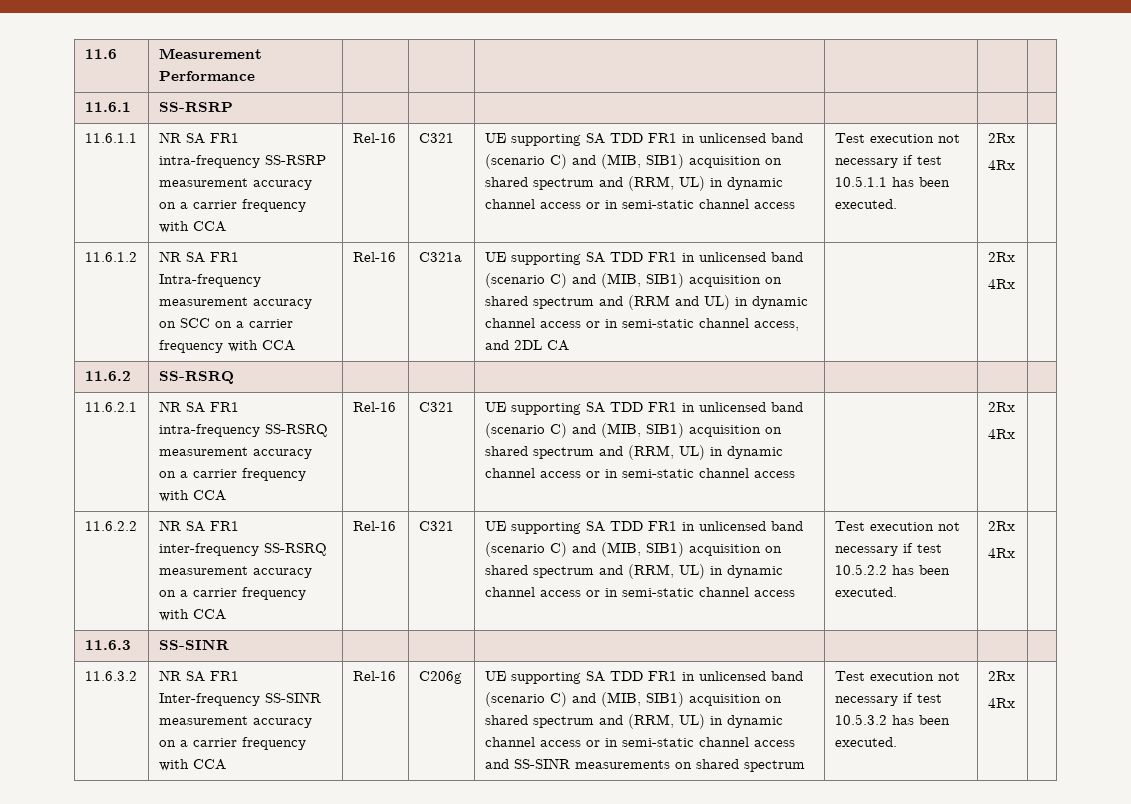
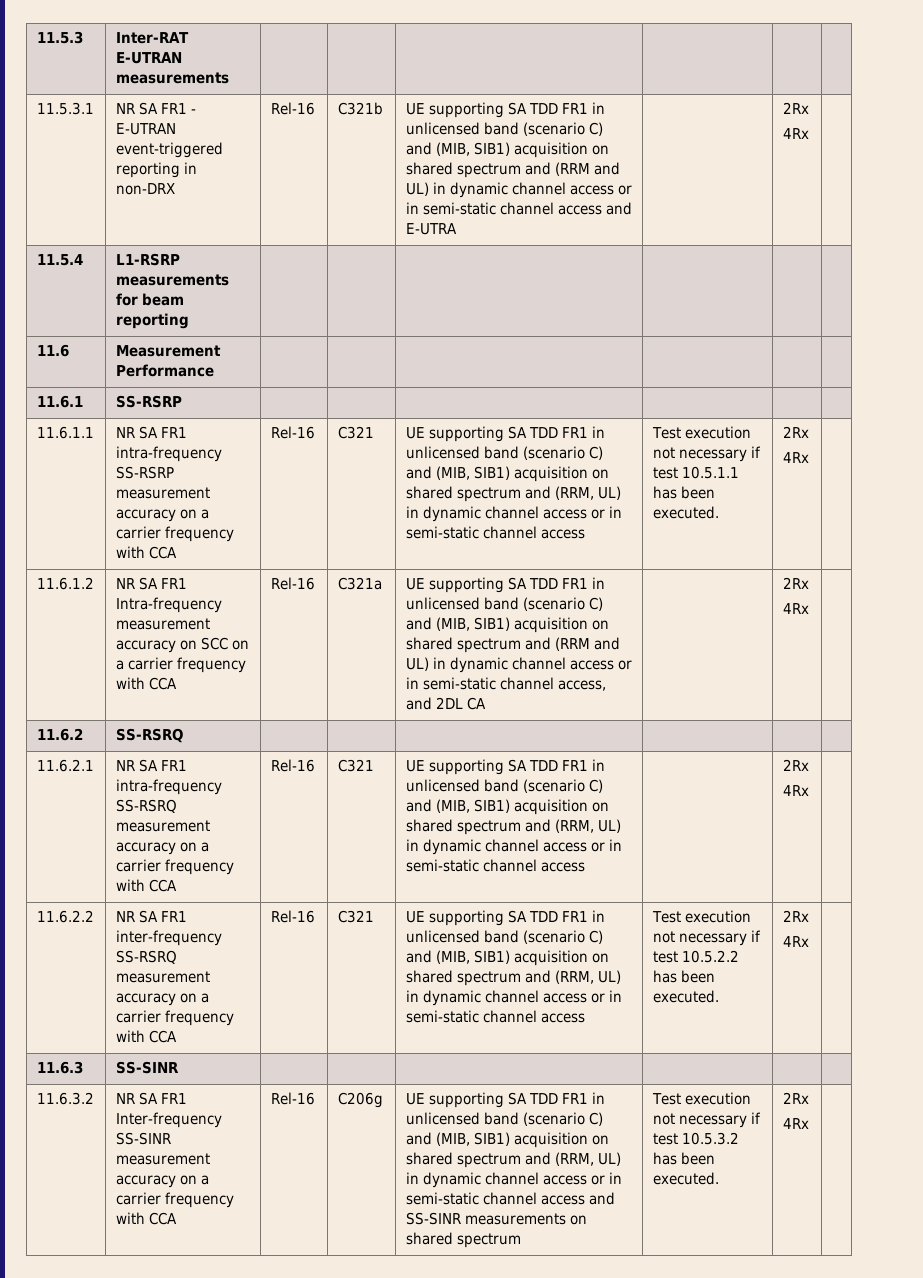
+ 11.5.3 | Inter-RAT E-UTRAN measurements | | | | | |
+ 11.5.3.1 | NR SA FR1 - E-UTRAN event-triggered reporting in non-DRX | Rel-16 | C321b | UE supporting SA TDD FR1 in unlicensed band (scenario C) and (MIB, SIB1) acquisition on shared spectrum and (RRM and UL) in dynamic channel access or in semi-static channel access and E-UTRA | | 2Rx
+ 4Rx |
+ 11.5.4 | L1-RSRP measurements for beam reporting | | | | | |

